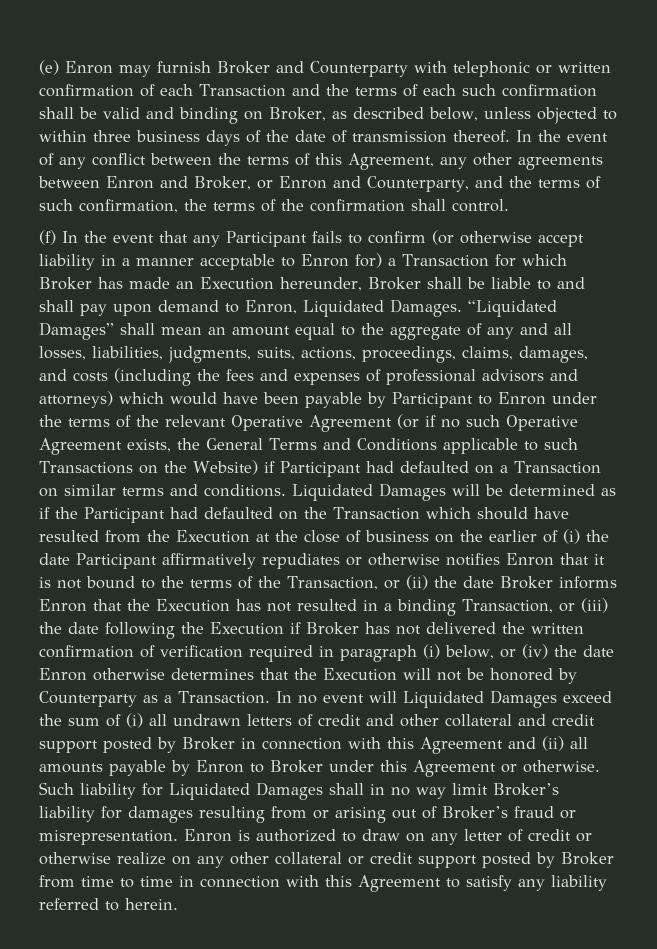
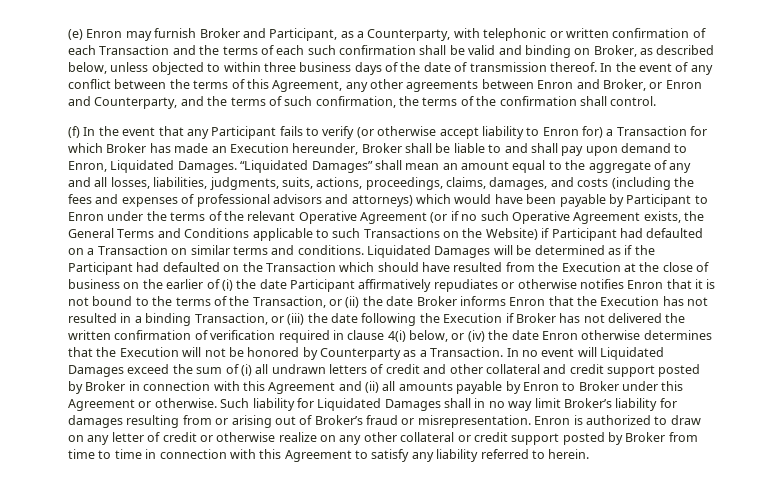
- (e) Enron may furnish Broker and Counterparty with telephonic or written confirmation of each Transaction and the terms of each such confirmation shall be valid and binding on Broker, as described below, unless objected to within three business days of the date of transmission thereof.
+ (e) Enron may furnish Broker and Participant, as a Counterparty, with telephonic or written confirmation of each Transaction and the terms of each such confirmation shall be valid and binding on Broker, as described below, unless objected to within three business days of the date of transmission thereof.
- (f) In the event that any Participant fails to confirm (or otherwise accept liability in a manner acceptable to Enron for) a Transaction for which Broker has made an Execution hereunder, Broker shall be liable to and shall pay upon demand to Enron, Liquidated Damages.
+ (f) In the event that any Participant fails to verify (or otherwise accept liability to Enron for) a Transaction for which Broker has made an Execution hereunder, Broker shall be liable to and shall pay upon demand to Enron, Liquidated Damages.
- Liquidated Damages will be determined as if the Participant had defaulted on the Transaction which should have resulted from the Execution at the close of business on the earlier of (i) the date Participant affirmatively repudiates or otherwise notifies Enron that it is not bound to the terms of the Transaction, or (ii) the date Broker informs Enron that the Execution has not resulted in a binding Transaction, or (iii) the date following the Execution if Broker has not delivered the written confirmation of verification required in paragraph (i) below, or (iv) the date Enron otherwise determines that the Execution will not be honored by Counterparty as a Transaction.
+ Liquidated Damages will be determined as if the Participant had defaulted on the Transaction which should have resulted from the Execution at the close of business on the earlier of (i) the date Participant affirmatively repudiates or otherwise notifies Enron that it is not bound to the terms of the Transaction, or (ii) the date Broker informs Enron that the Execution has not resulted in a binding Transaction, or (iii) the date following the Execution if Broker has not delivered the written confirmation of verification required in clause 4(i) below, or (iv) the date Enron otherwise determines that the Execution will not be honored by Counterparty as a Transaction.

